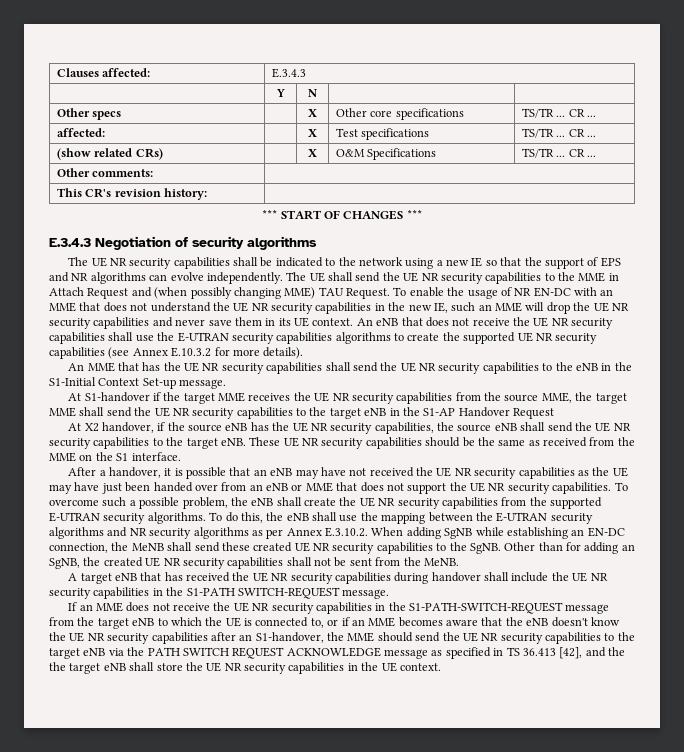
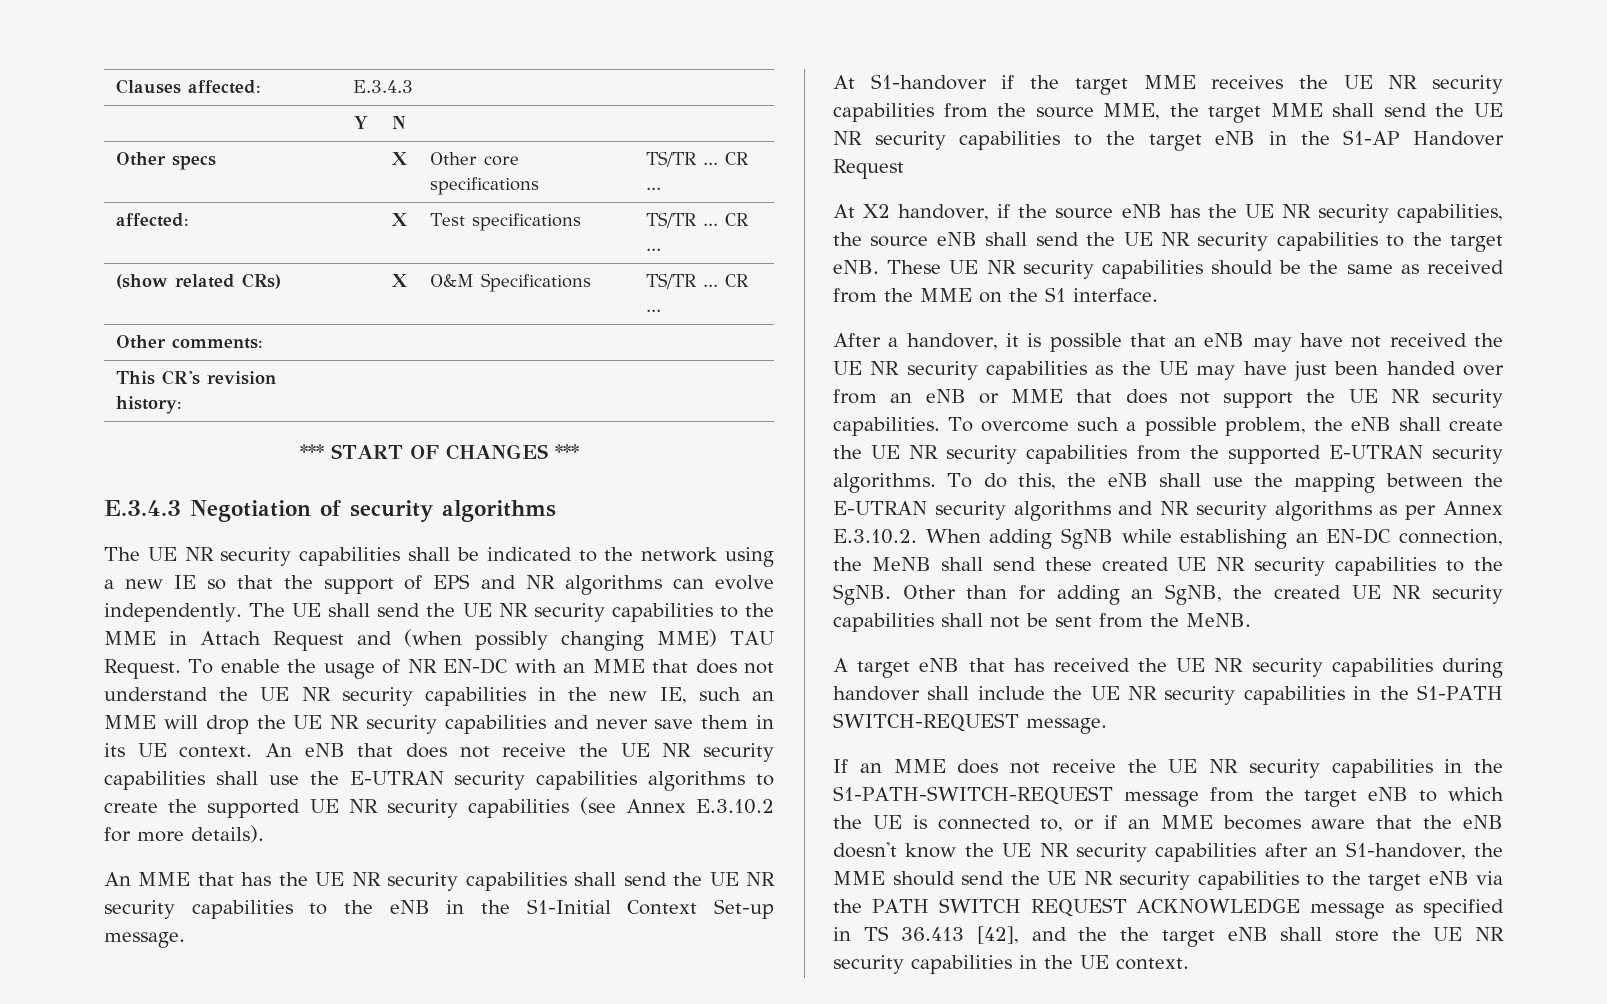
- An eNB that does not receive the UE NR security capabilities shall use the E-UTRAN security capabilities algorithms to create the supported UE NR security capabilities (see Annex E.10.3.2 for more details).
+ An eNB that does not receive the UE NR security capabilities shall use the E-UTRAN security capabilities algorithms to create the supported UE NR security capabilities (see Annex E.3.10.2 for more details).

